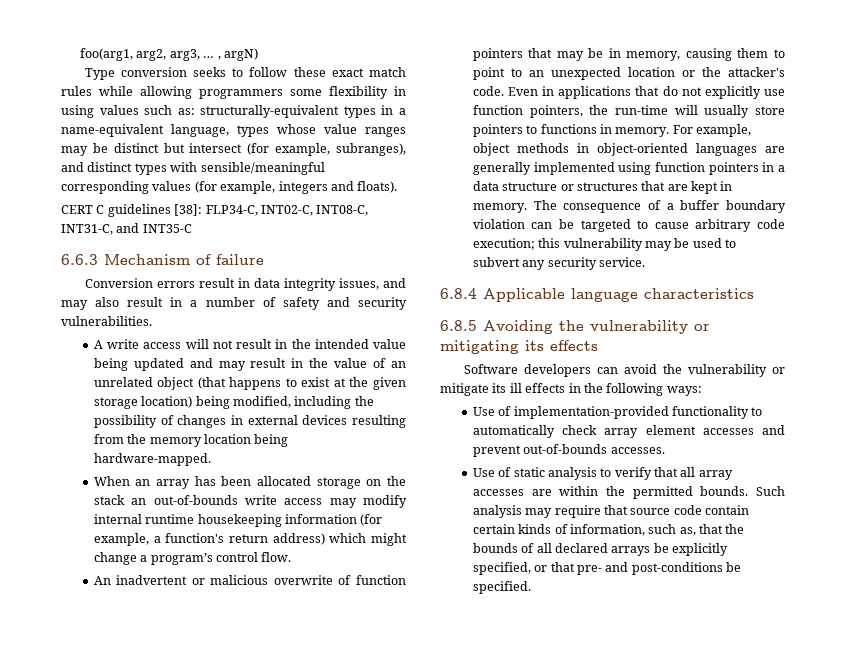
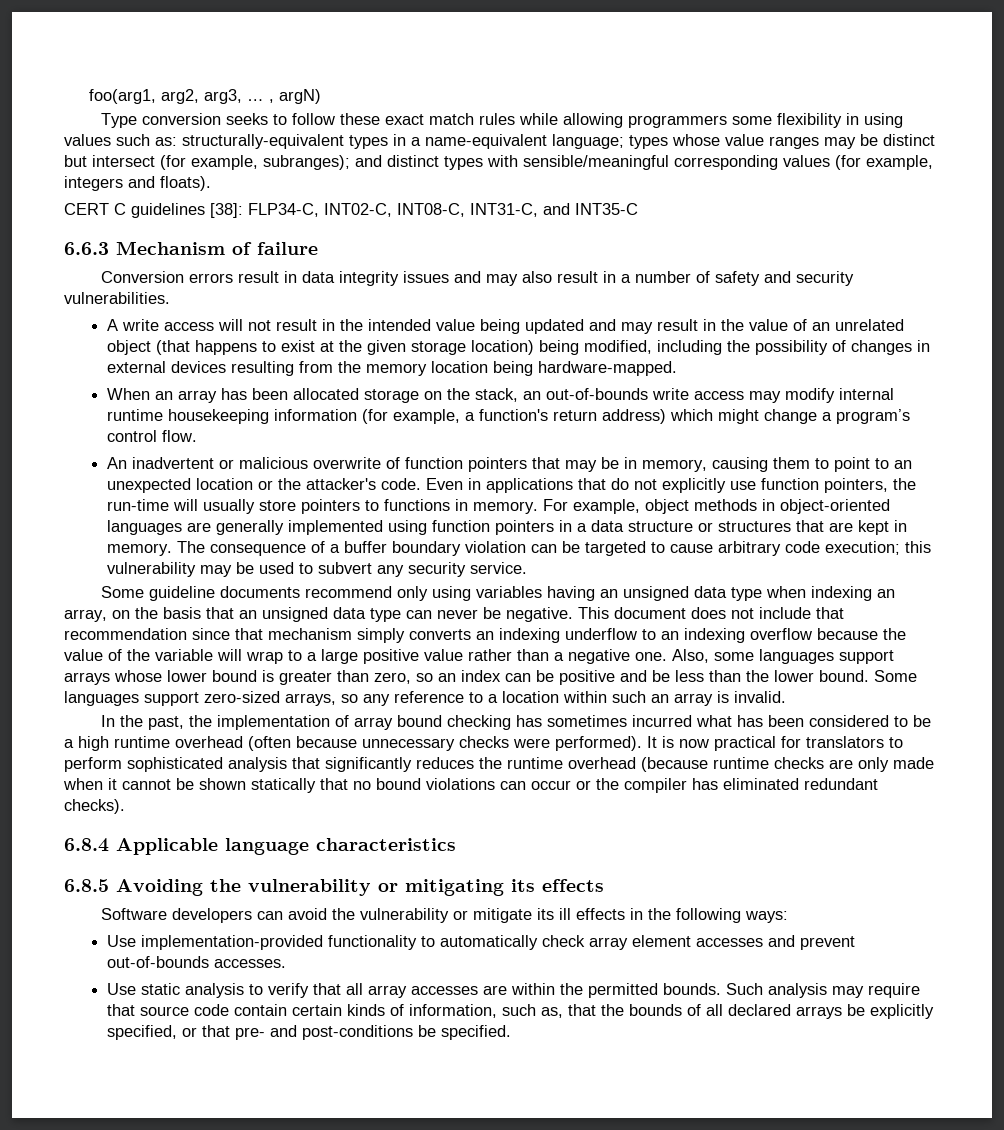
- Type conversion seeks to follow these exact match rules while allowing programmers some flexibility in using values such as: structurally-equivalent types in a name-equivalent language, types whose value ranges may be distinct but intersect (for example, subranges), and distinct types with sensible/meaningful corresponding values (for example, integers and floats).
+ Type conversion seeks to follow these exact match rules while allowing programmers some flexibility in using values such as: structurally-equivalent types in a name-equivalent language; types whose value ranges may be distinct but intersect (for example, subranges); and distinct types with sensible/meaningful corresponding values (for example, integers and floats).
- Conversion errors result in data integrity issues, and may also result in a number of safety and security vulnerabilities.
+ Conversion errors result in data integrity issues and may also result in a number of safety and security vulnerabilities.
- When an array has been allocated storage on the stack an out-of-bounds write access may modify internal runtime housekeeping information (for example, a function's return address) which might change a program’s control flow.
+ When an array has been allocated storage on the stack, an out-of-bounds write access may modify internal runtime housekeeping information (for example, a function's return address) which might change a program’s control flow.
+ Some guideline documents recommend only using variables having an unsigned data type when indexing an array, on the basis that an unsigned data type can never be negative. This document does not include that recommendation since that mechanism simply converts an indexing underflow to an indexing overflow because the value of the variable will wrap to a large positive value rather than a negative one. Also, some languages support arrays whose lower bound is greater than zero, so an index can be positive and be less than the lower bound. Some languages support zero-sized arrays, so any reference to a location within such an array is invalid.
+ In the past, the implementation of array bound checking has sometimes incurred what has been considered to be a high runtime overhead (often because unnecessary checks were performed). It is now practical for translators to perform sophisticated analysis that significantly reduces the runtime overhead (because runtime checks are only made when it cannot be shown statically that no bound violations can occur or the compiler has eliminated redundant checks).
- Use of implementation-provided functionality to automatically check array element accesses and prevent out-of-bounds accesses.
+ Use implementation-provided functionality to automatically check array element accesses and prevent out-of-bounds accesses.
- Use of static analysis to verify that all array accesses are within the permitted bounds.
+ Use static analysis to verify that all array accesses are within the permitted bounds.

